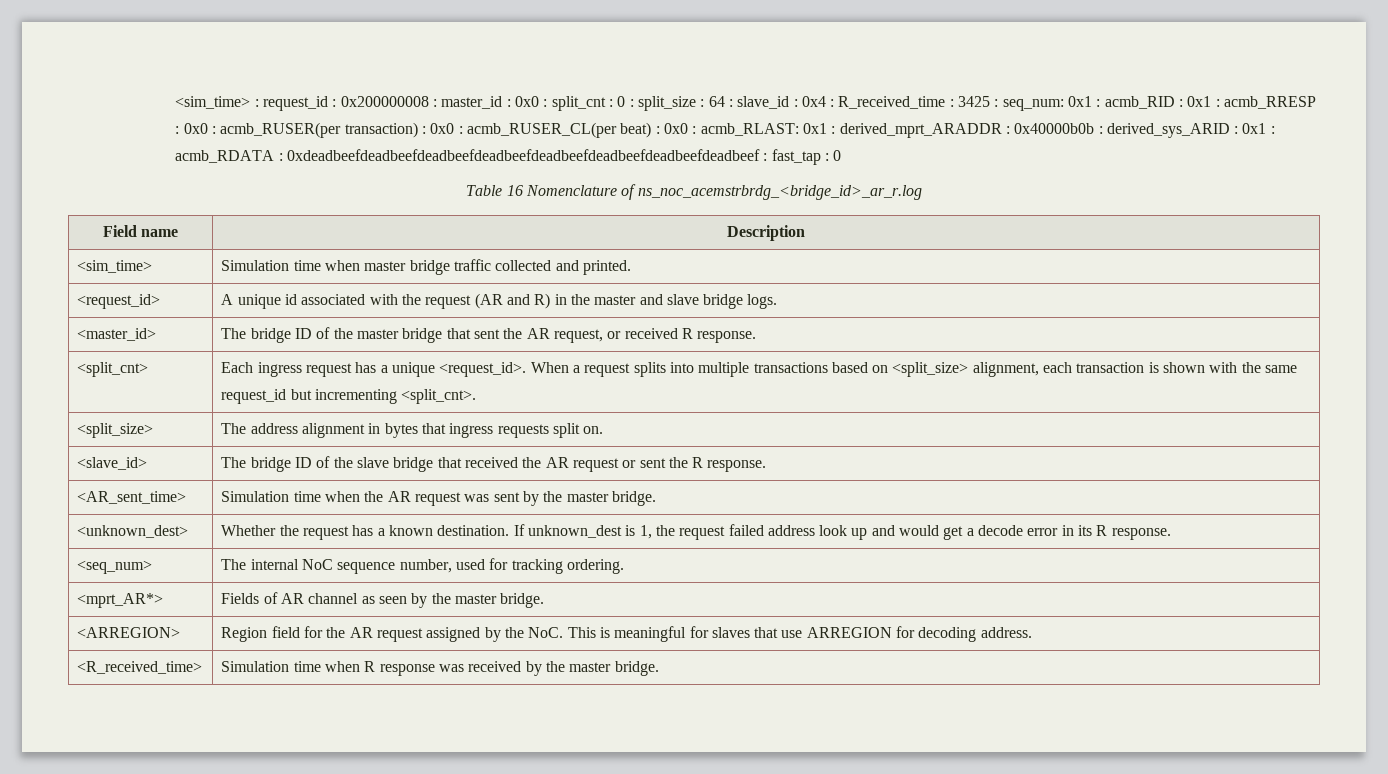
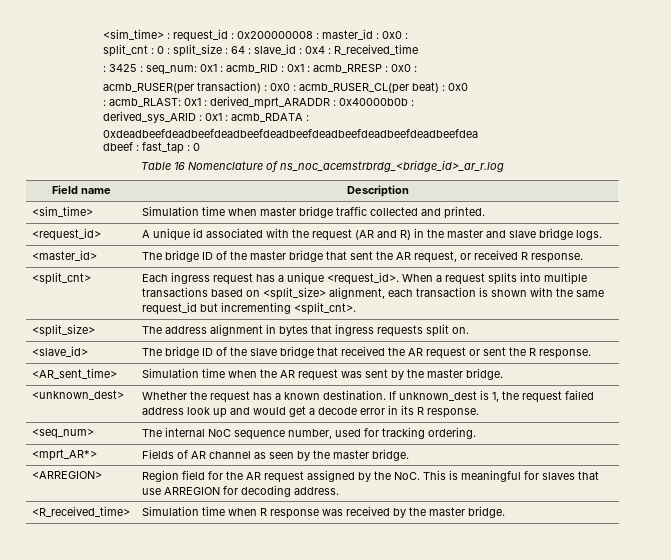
- master_id : 0x0 : split_cnt :
+ master_id : 0x0 :
+ split_cnt :
- R_received_time :
+ R_received_time
+ :
- acmb_RRESP : 0x0 : acmb_RUSER(per transaction) :
+ acmb_RRESP : 0x0 :
+ acmb_RUSER(per transaction) :
- acmb_RUSER_CL(per beat) : 0x0 :
+ acmb_RUSER_CL(per beat) : 0x0
+ :
- 0x40000b0b : derived_sys_ARID :
+ 0x40000b0b :
+ derived_sys_ARID :
- acmb_RDATA : 0xdeadbeefdeadbeefdeadbeefdeadbeefdeadbeefdeadbeefdeadbeefdeadbeef :
+ acmb_RDATA :
+ 0xdeadbeefdeadbeefdeadbeefdeadbeefdeadbeefdeadbeefdeadbeefdea
+ dbeef :

